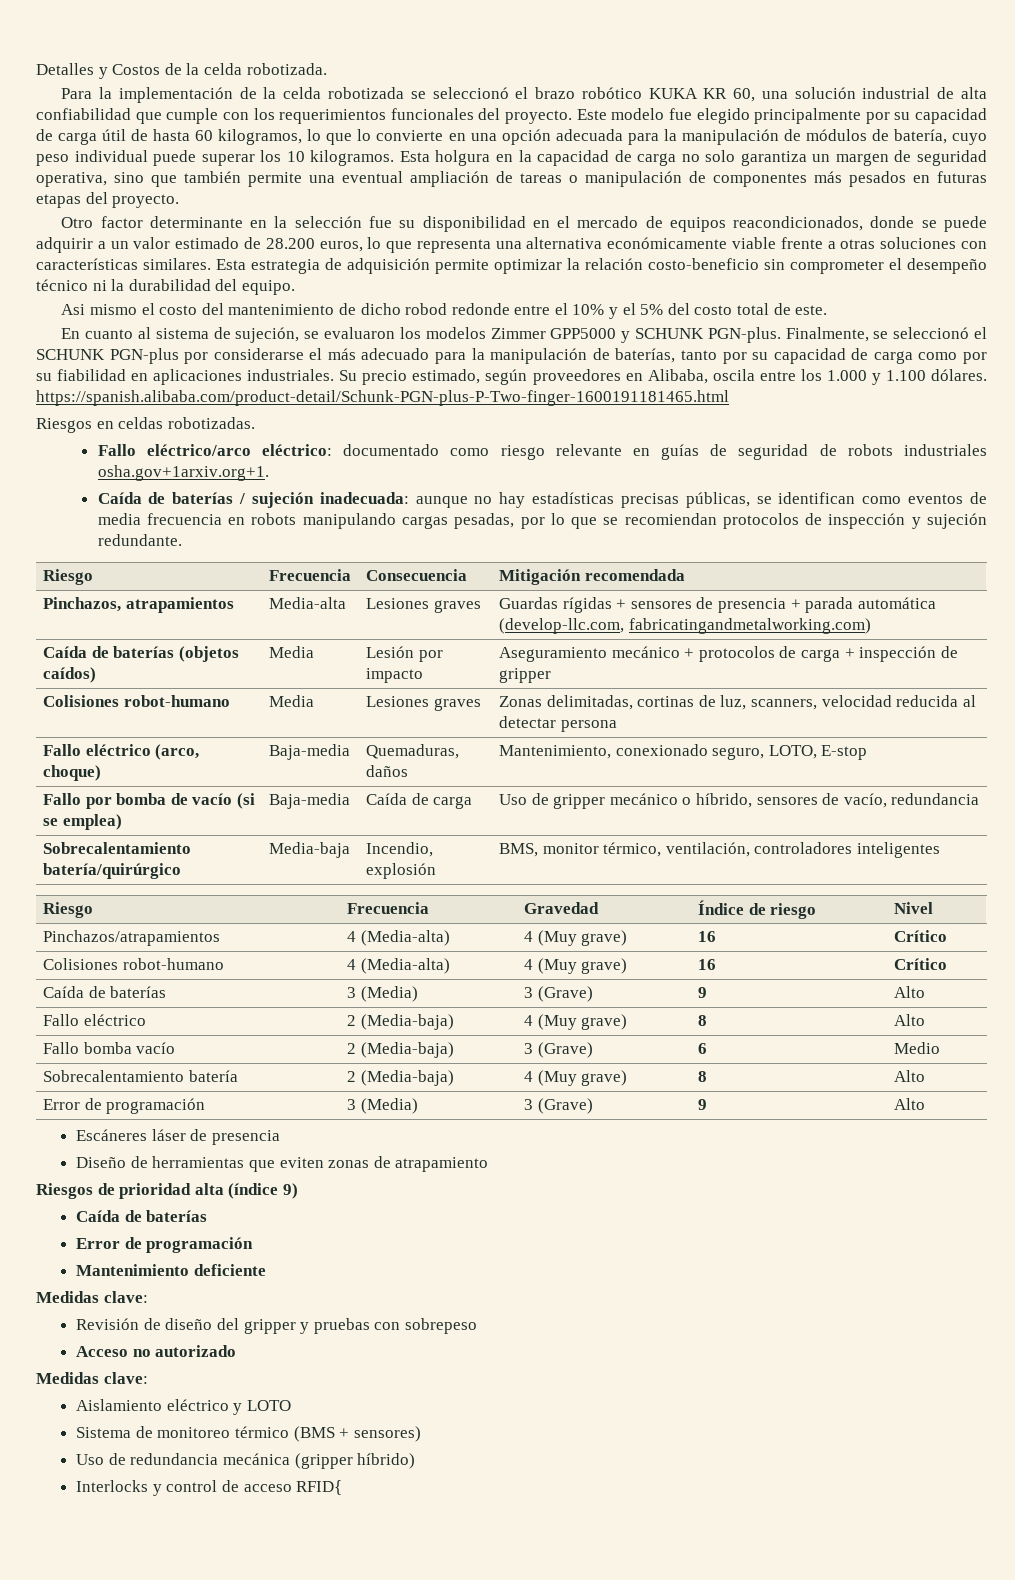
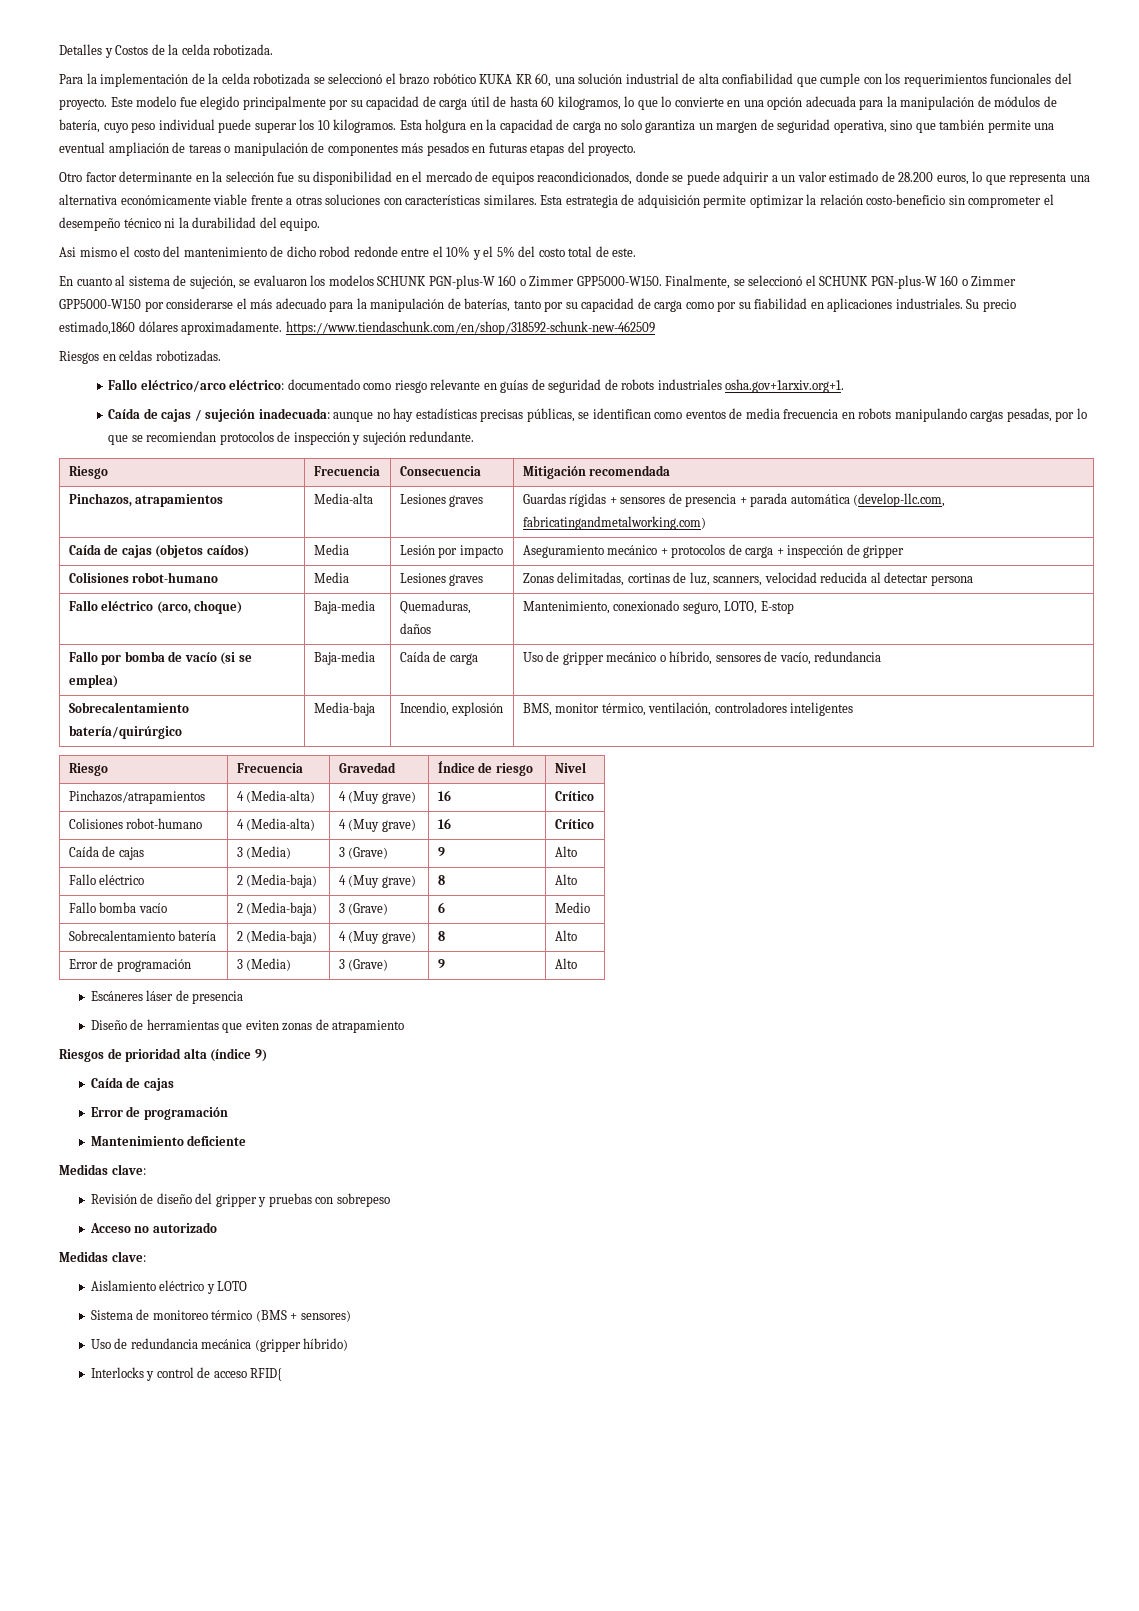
- En cuanto al sistema de sujeción, se evaluaron los modelos Zimmer GPP5000 y SCHUNK PGN-plus.
+ En cuanto al sistema de sujeción, se evaluaron los modelos SCHUNK PGN-plus-W 160 o Zimmer GPP5000-W150.
- Finalmente, se seleccionó el SCHUNK PGN-plus por considerarse el más adecuado para la manipulación de baterías, tanto por su capacidad de carga como por su fiabilidad en aplicaciones industriales.
+ Finalmente, se seleccionó el SCHUNK PGN-plus-W 160 o Zimmer GPP5000-W150 por considerarse el más adecuado para la manipulación de baterías, tanto por su capacidad de carga como por su fiabilidad en aplicaciones industriales.
- Su precio estimado, según proveedores en Alibaba, oscila entre los 1.000 y 1.100 dólares. https://spanish.alibaba.com/product-detail/Schunk-PGN-plus-P-Two-finger-1600191181465.html
+ Su precio estimado,1860 dólares aproximadamente. https://www.tiendaschunk.com/en/shop/318592-schunk-new-462509
- Caída de baterías / sujeción inadecuada: aunque no hay estadísticas precisas públicas, se identifican como eventos de media frecuencia en robots manipulando cargas pesadas, por lo que se recomiendan protocolos de inspección y sujeción redundante.
+ Caída de cajas / sujeción inadecuada: aunque no hay estadísticas precisas públicas, se identifican como eventos de media frecuencia en robots manipulando cargas pesadas, por lo que se recomiendan protocolos de inspección y sujeción redundante.
- Caída de baterías (objetos caídos) | Media | Lesión por impacto | Aseguramiento mecánico + protocolos de carga + inspección de gripper
+ Caída de cajas (objetos caídos) | Media | Lesión por impacto | Aseguramiento mecánico + protocolos de carga + inspección de gripper
- Caída de baterías | 3 (Media) | 3 (Grave) | 9 | Alto
+ Caída de cajas | 3 (Media) | 3 (Grave) | 9 | Alto
  Riesgos de prioridad alta (índice 9)
- Caída de baterías
+ Caída de cajas

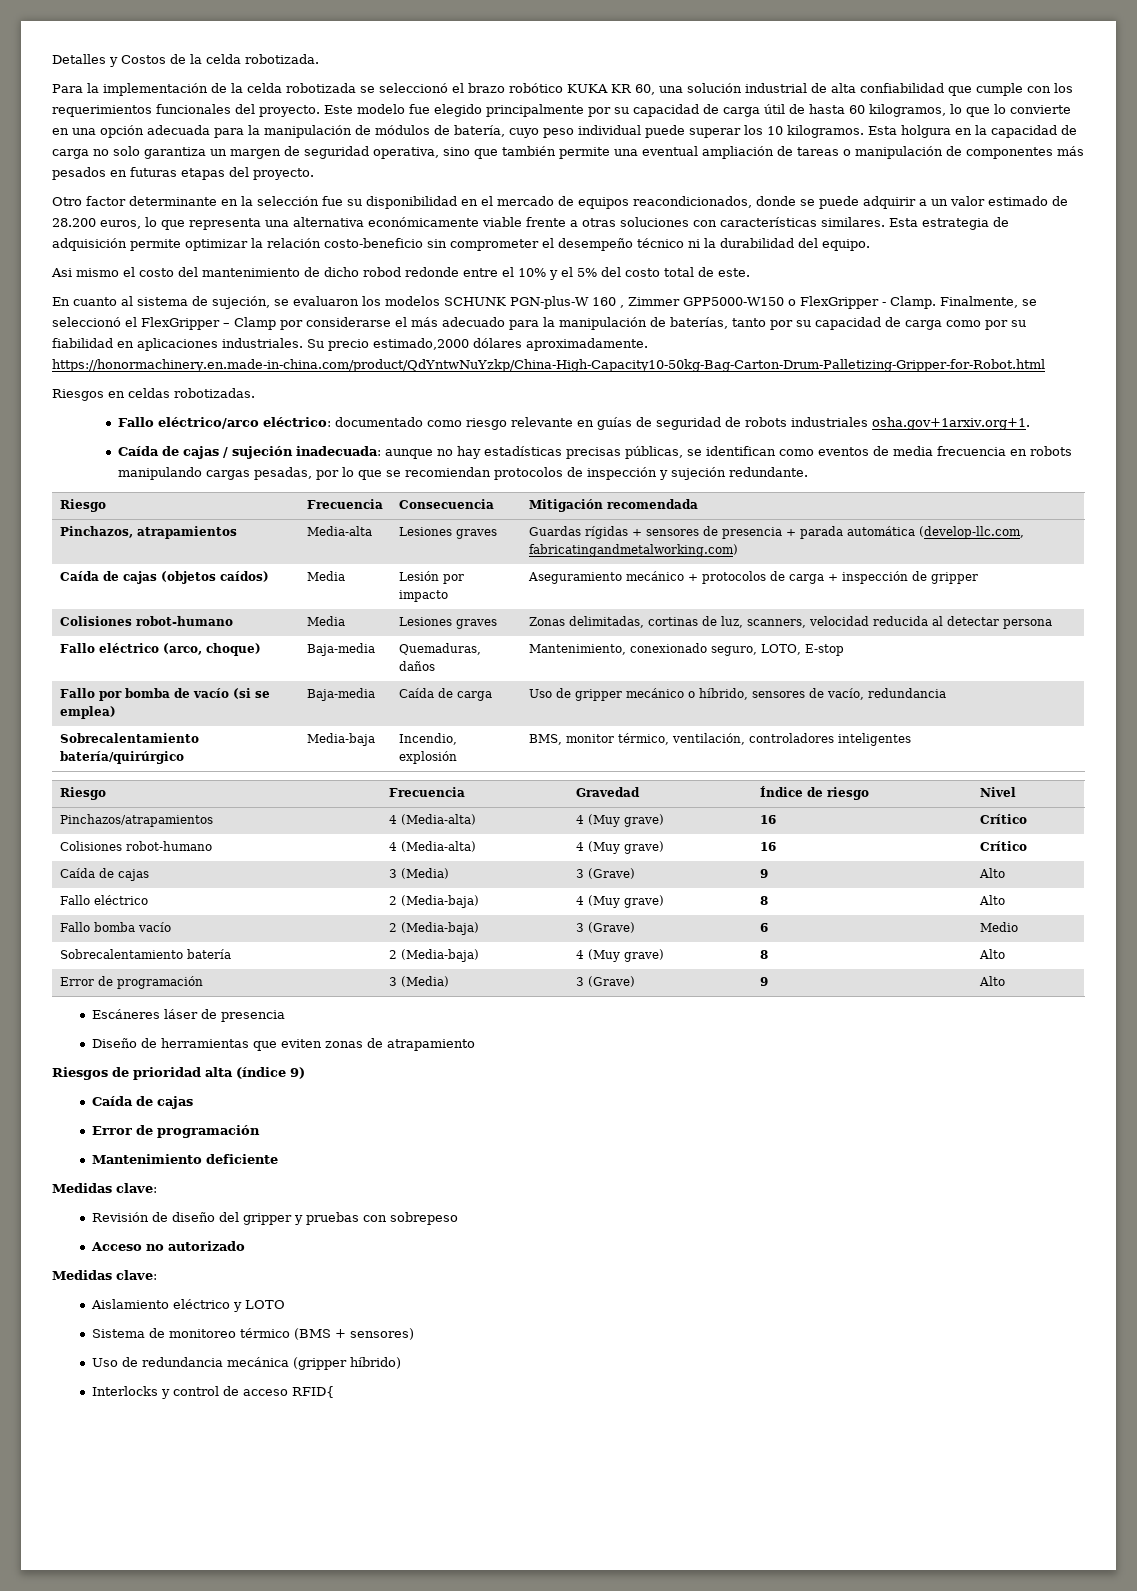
- En cuanto al sistema de sujeción, se evaluaron los modelos SCHUNK PGN-plus-W 160 o Zimmer GPP5000-W150. Finalmente, se seleccionó el SCHUNK PGN-plus-W 160 o Zimmer GPP5000-W150 por considerarse el más adecuado para la manipulación de baterías, tanto por su capacidad de carga como por su fiabilidad en aplicaciones industriales.
+ En cuanto al sistema de sujeción, se evaluaron los modelos SCHUNK PGN-plus-W 160 , Zimmer GPP5000-W150 o FlexGripper - Clamp. Finalmente, se seleccionó el FlexGripper – Clamp por considerarse el más adecuado para la manipulación de baterías, tanto por su capacidad de carga como por su fiabilidad en aplicaciones industriales.
- Su precio estimado,1860 dólares aproximadamente. https://www.tiendaschunk.com/en/shop/318592-schunk-new-462509
+ Su precio estimado,2000 dólares aproximadamente. https://honormachinery.en.made-in-china.com/product/QdYntwNuYzkp/China-High-Capacity10-50kg-Bag-Carton-Drum-Palletizing-Gripper-for-Robot.html

